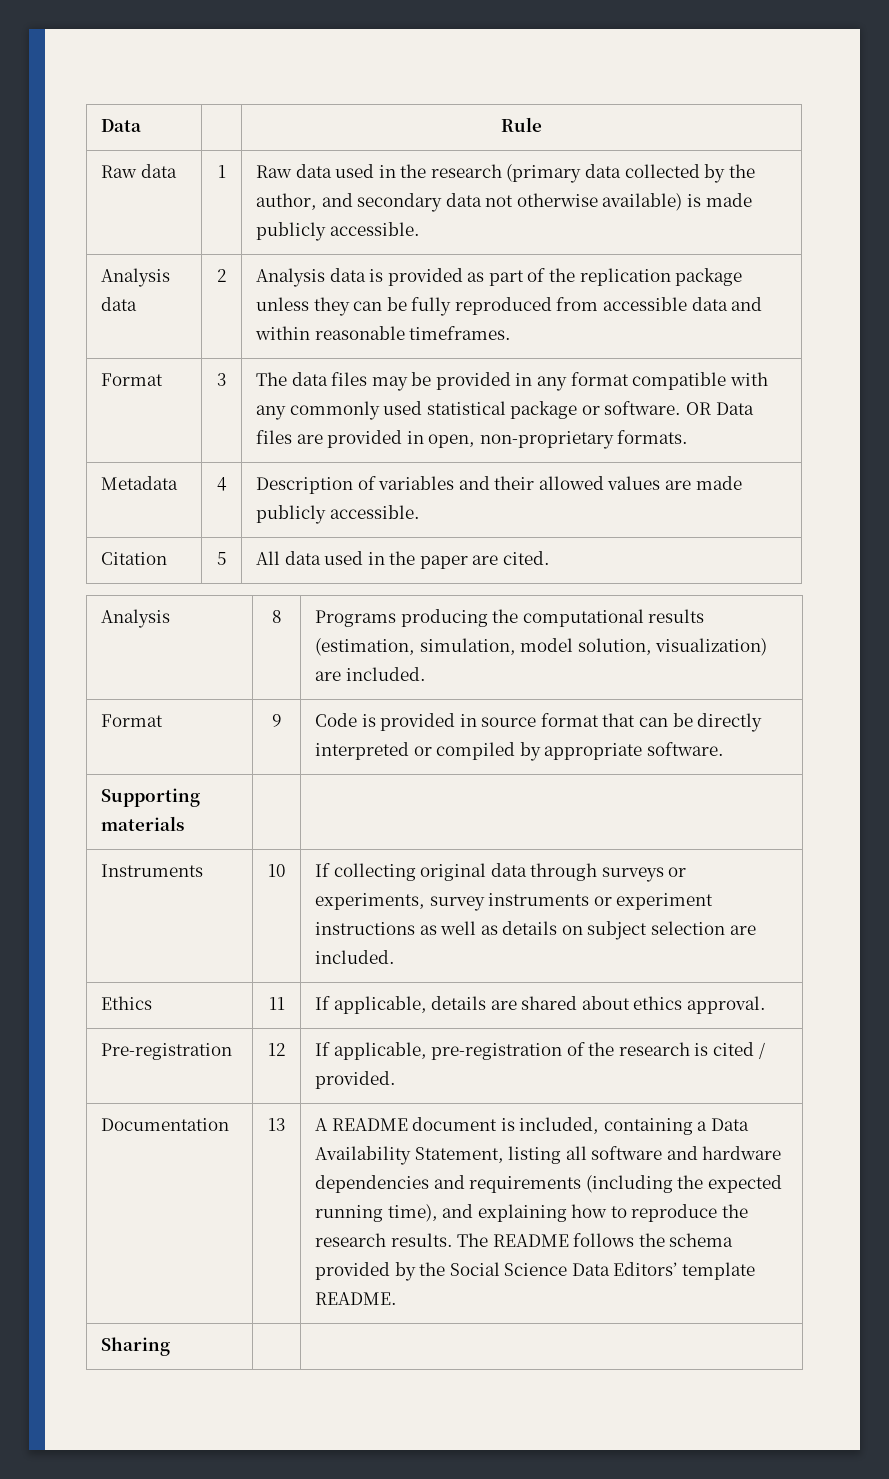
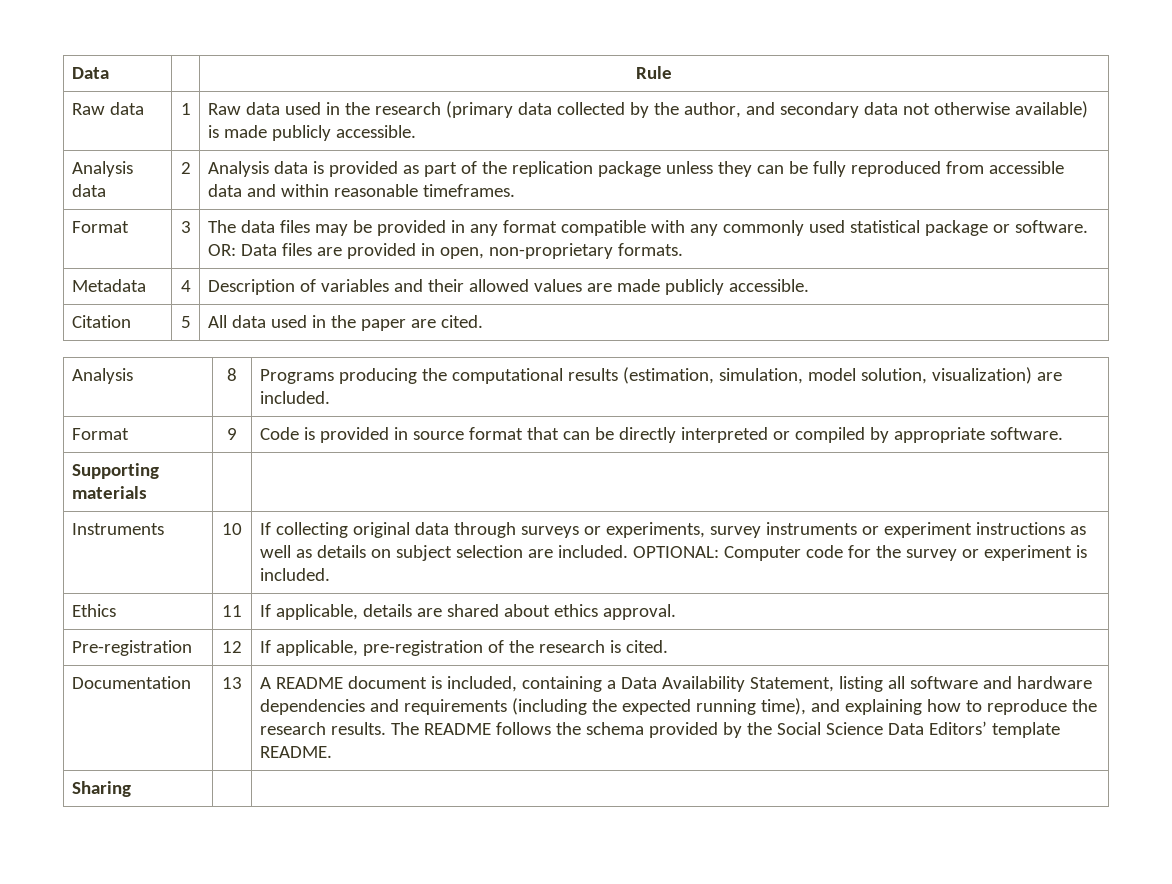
- Format | 3 | The data files may be provided in any format compatible with any commonly used statistical package or software. OR Data files are provided in open, non-proprietary formats.
+ Format | 3 | The data files may be provided in any format compatible with any commonly used statistical package or software. OR: Data files are provided in open, non-proprietary formats.
- Instruments | 10 | If collecting original data through surveys or experiments, survey instruments or experiment instructions as well as details on subject selection are included.
+ Instruments | 10 | If collecting original data through surveys or experiments, survey instruments or experiment instructions as well as details on subject selection are included. OPTIONAL: Computer code for the survey or experiment is included.
- Pre-registration | 12 | If applicable, pre-registration of the research is cited / provided.
+ Pre-registration | 12 | If applicable, pre-registration of the research is cited.

